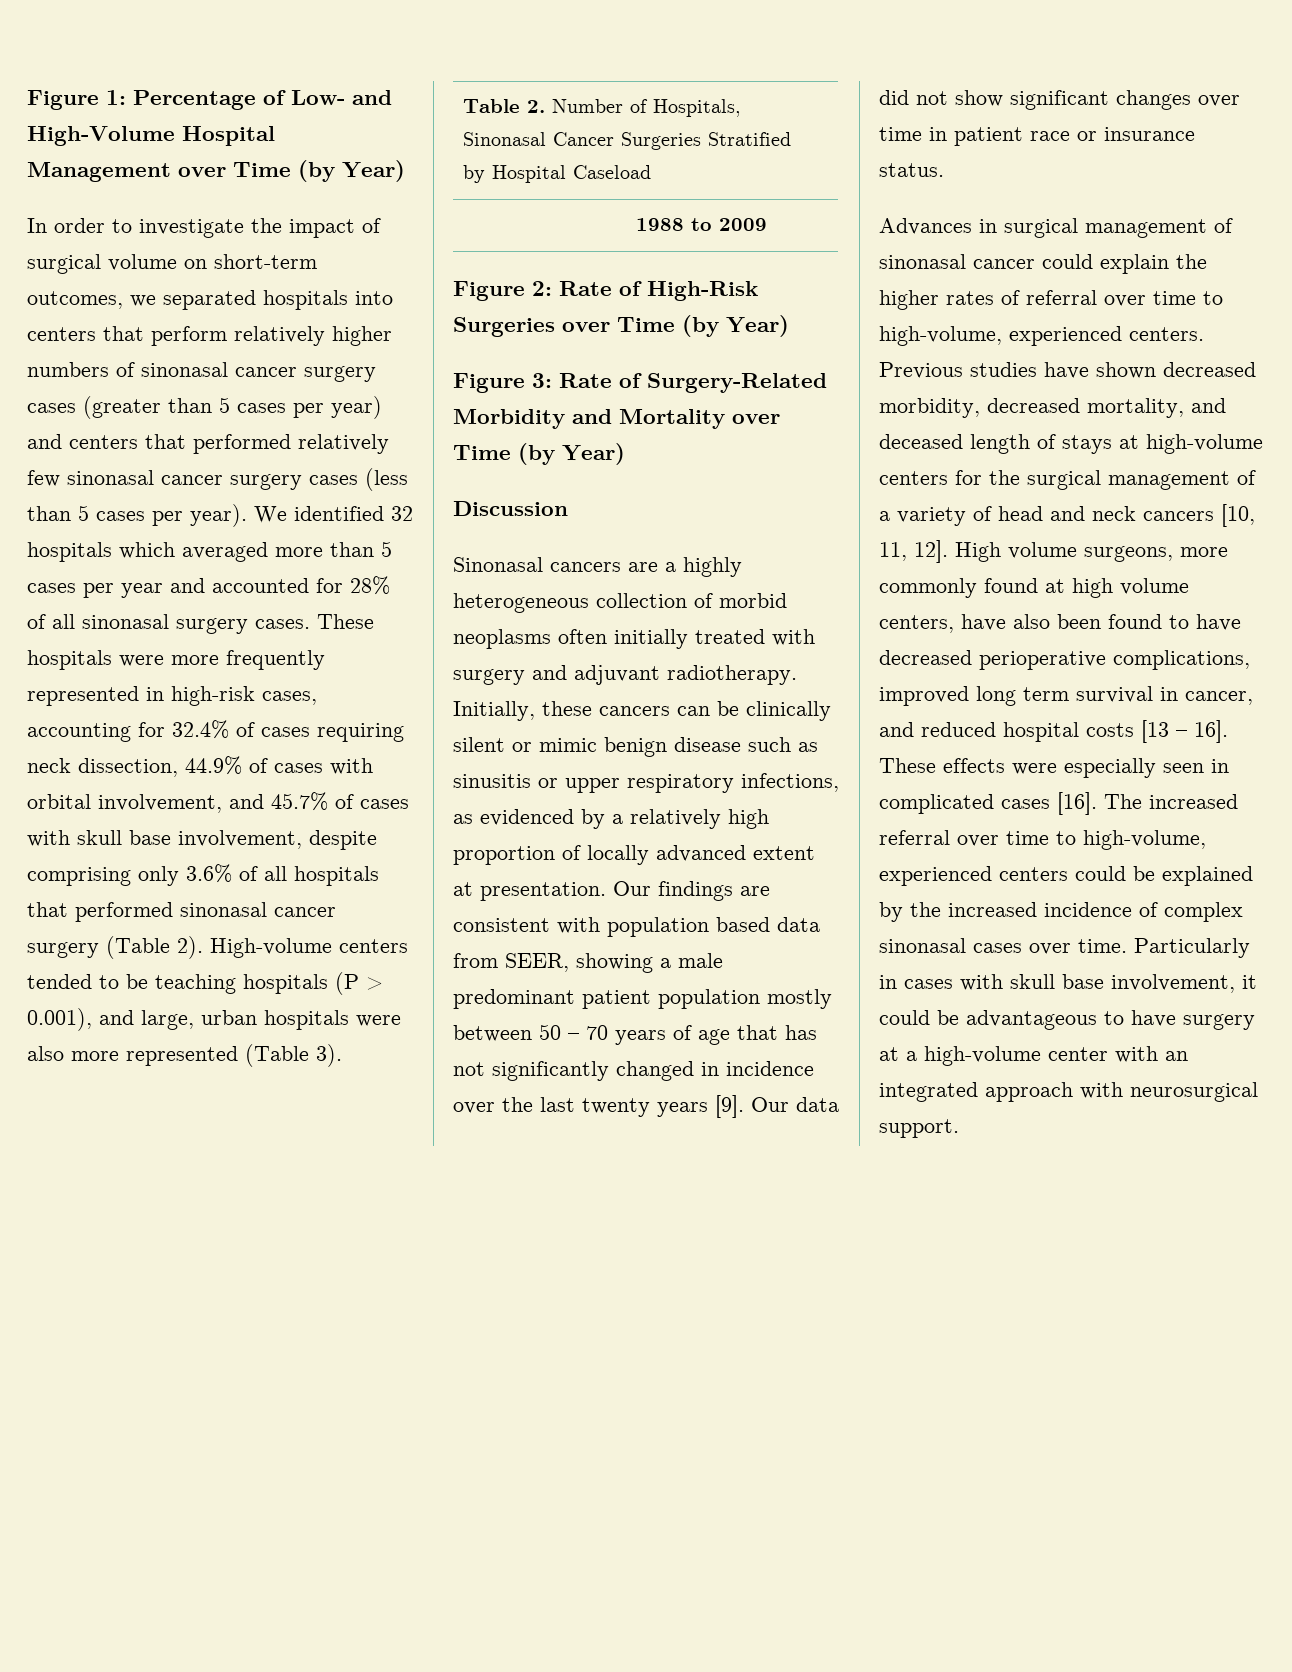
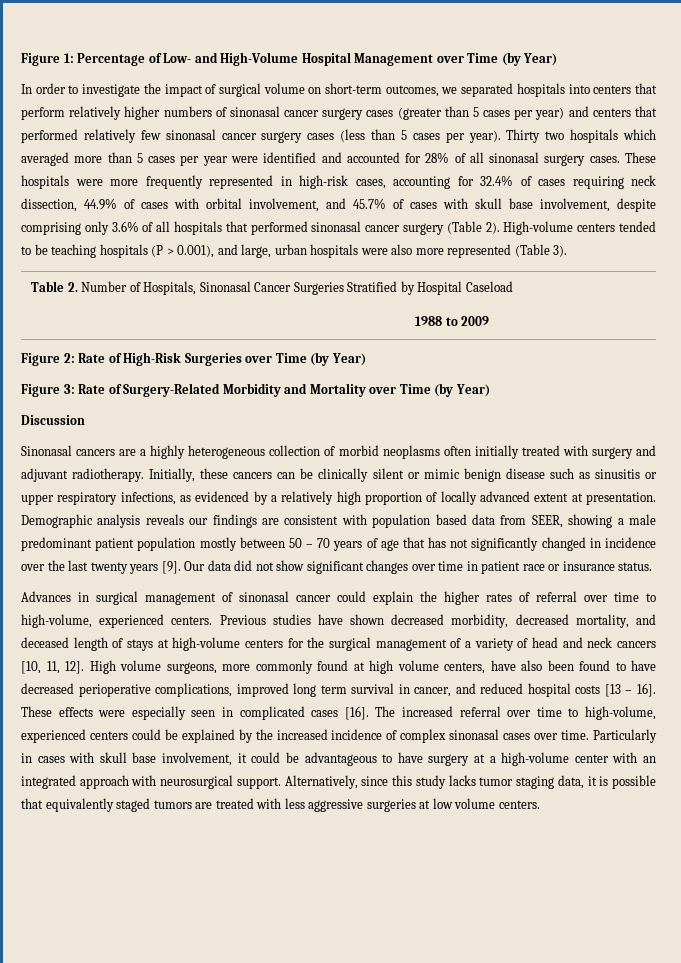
- We identified 32 hospitals which averaged more than 5 cases per year and accounted for 28% of all sinonasal surgery cases.
+ Thirty two hospitals which averaged more than 5 cases per year were identified and accounted for 28% of all sinonasal surgery cases.
- Our findings are consistent with population based data from SEER, showing a male predominant patient population mostly between 50 – 70 years of age that has not significantly changed in incidence over the last twenty years [9].
+ Demographic analysis reveals our findings are consistent with population based data from SEER, showing a male predominant patient population mostly between 50 – 70 years of age that has not significantly changed in incidence over the last twenty years [9].
+ Alternatively, since this study lacks tumor staging data, it is possible that equivalently staged tumors are treated with less aggressive surgeries at low volume centers.

